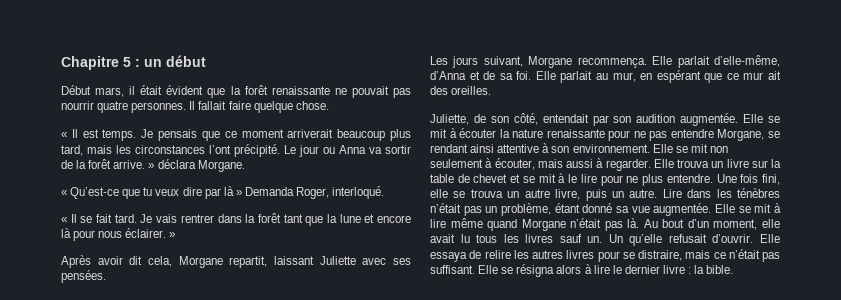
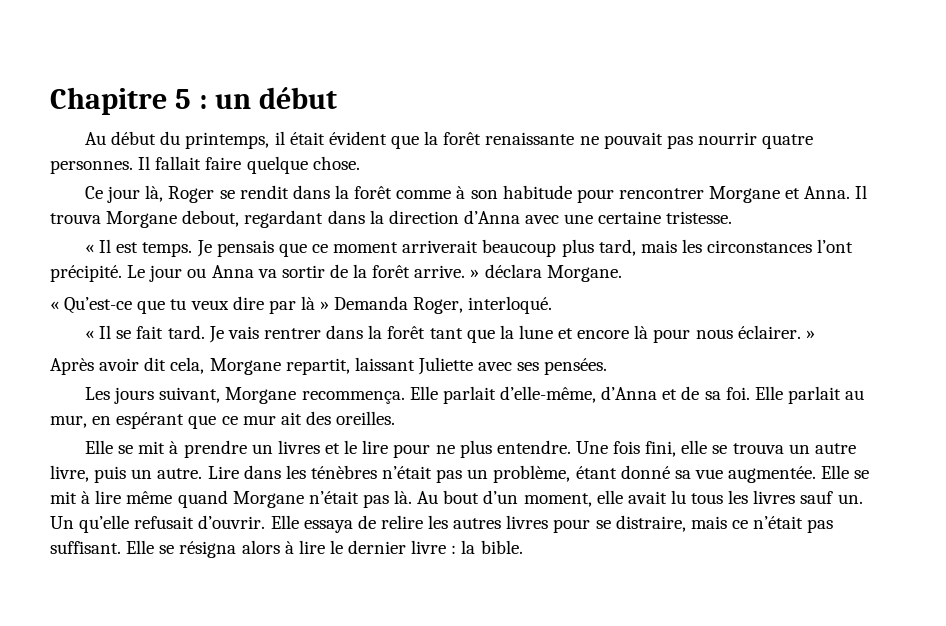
- Début mars, il était évident que la forêt renaissante ne pouvait pas nourrir quatre personnes.
+ Au début du printemps, il était évident que la forêt renaissante ne pouvait pas nourrir quatre personnes.
+ Ce jour là, Roger se rendit dans la forêt comme à son habitude pour rencontrer Morgane et Anna. Il trouva Morgane debout, regardant dans la direction d’Anna avec une certaine tristesse.
- Juliette, de son côté, entendait par son audition augmentée. Elle se mit à écouter la nature renaissante pour ne pas entendre Morgane, se rendant ainsi attentive à son environnement. Elle se mit non seulement à écouter, mais aussi à regarder. Elle trouva un livre sur la table de chevet et se mit à le lire pour ne plus entendre.
+ Elle se mit à prendre un livres et le lire pour ne plus entendre.

